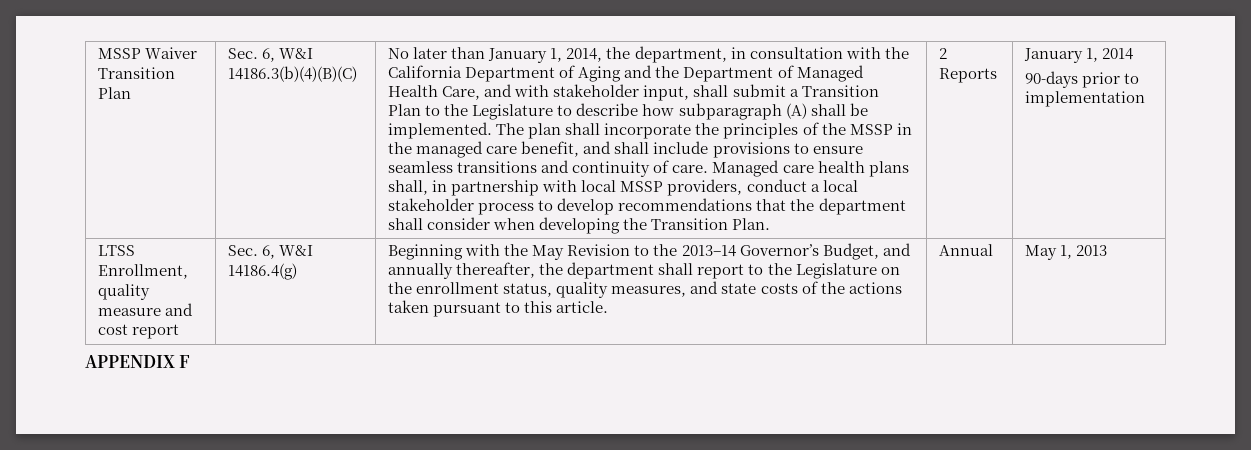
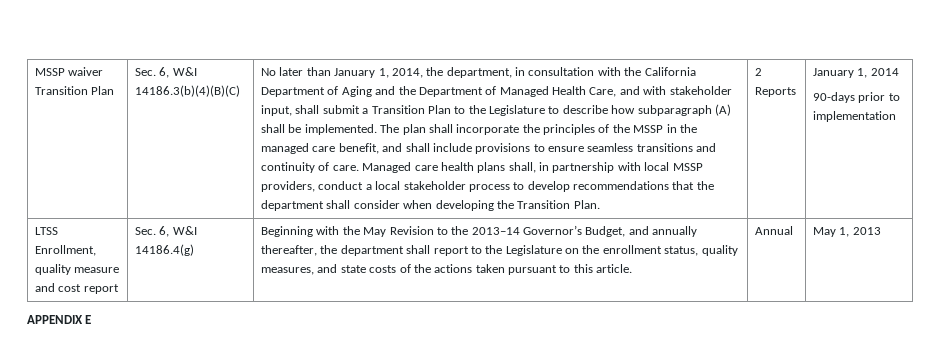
- MSSP Waiver Transition Plan
+ MSSP waiver Transition Plan
- APPENDIX F
+ APPENDIX E

